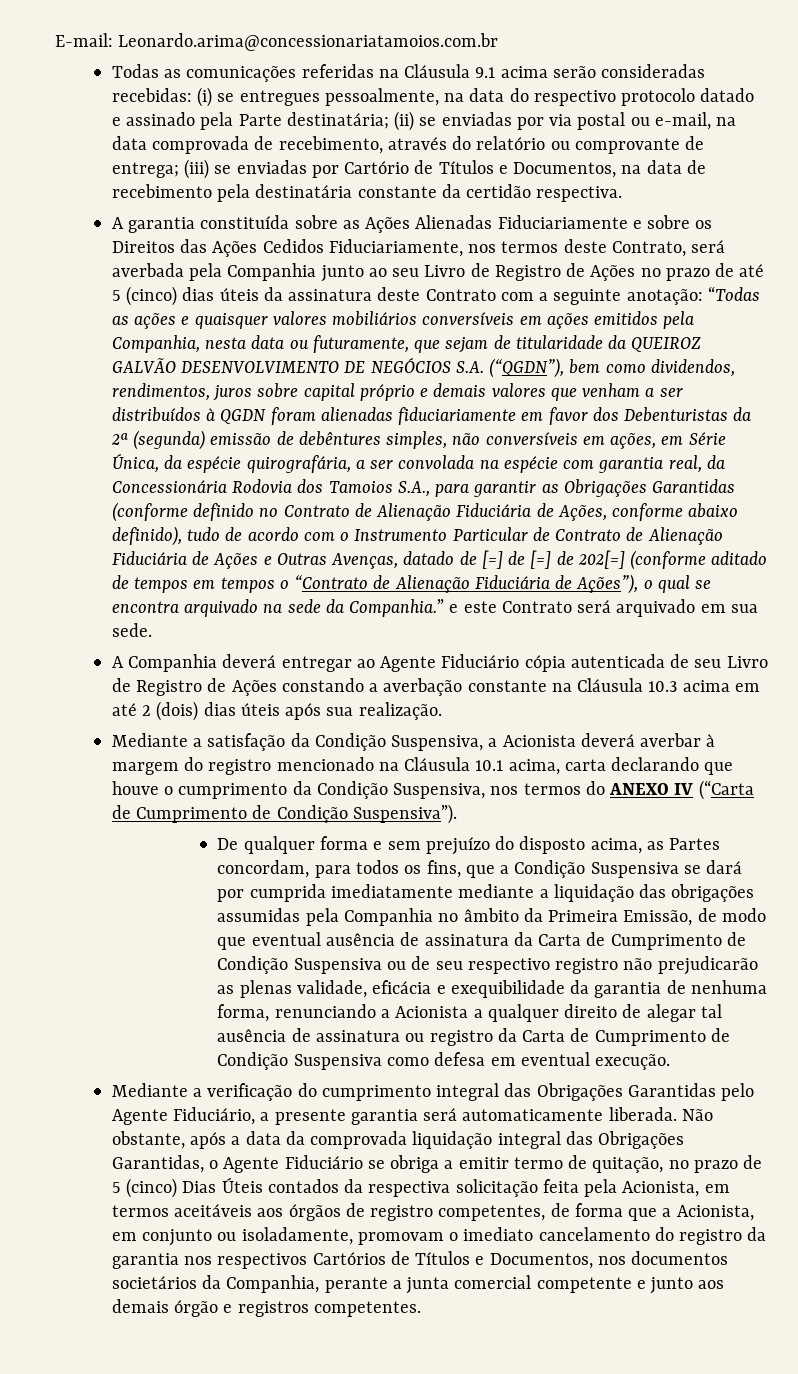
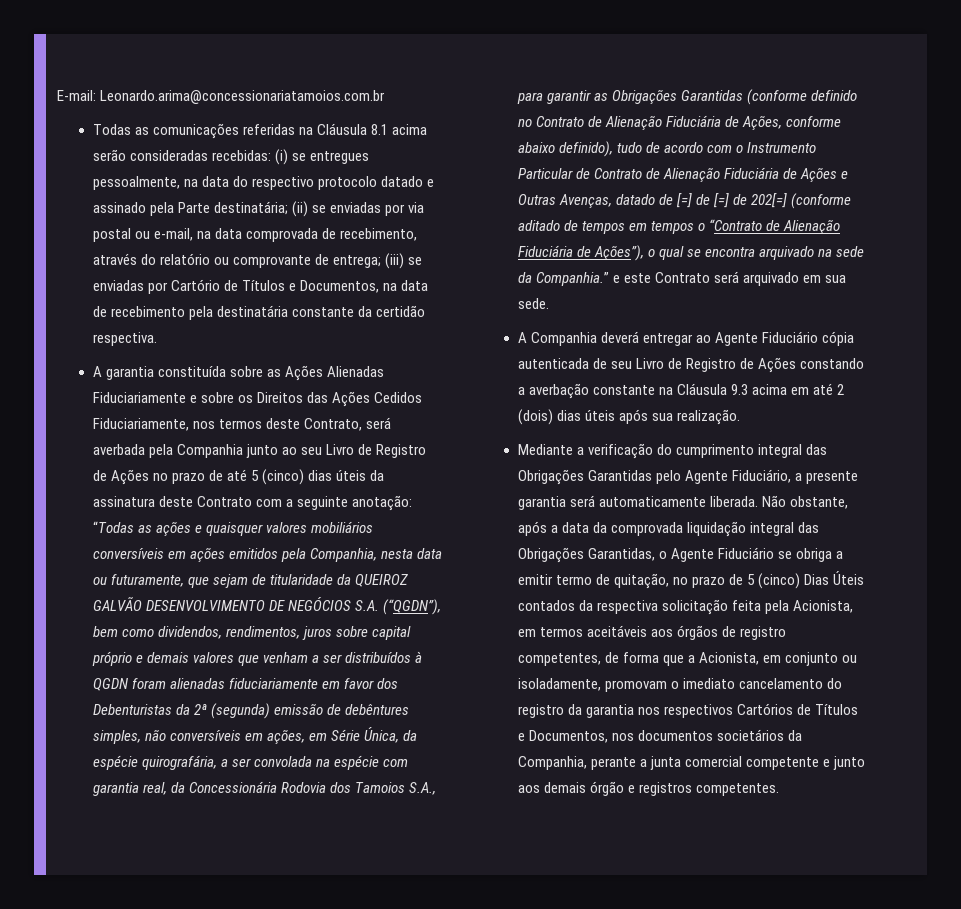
- Todas as comunicações referidas na Cláusula 9.1 acima serão consideradas recebidas:
+ Todas as comunicações referidas na Cláusula 8.1 acima serão consideradas recebidas:
- A Companhia deverá entregar ao Agente Fiduciário cópia autenticada de seu Livro de Registro de Ações constando a averbação constante na Cláusula 10.3 acima em até 2 (dois) dias úteis após sua realização.
+ A Companhia deverá entregar ao Agente Fiduciário cópia autenticada de seu Livro de Registro de Ações constando a averbação constante na Cláusula 9.3 acima em até 2 (dois) dias úteis após sua realização.
- Mediante a satisfação da Condição Suspensiva, a Acionista deverá averbar à margem do registro mencionado na Cláusula 10.1 acima, carta declarando que houve o cumprimento da Condição Suspensiva, nos termos do ANEXO IV (“Carta de Cumprimento de Condição Suspensiva”).
- De qualquer forma e sem prejuízo do disposto acima, as Partes concordam, para todos os fins, que a Condição Suspensiva se dará por cumprida imediatamente mediante a liquidação das obrigações assumidas pela Companhia no âmbito da Primeira Emissão, de modo que eventual ausência de assinatura da Carta de Cumprimento de Condição Suspensiva ou de seu respectivo registro não prejudicarão as plenas validade, eficácia e exequibilidade da garantia de nenhuma forma, renunciando a Acionista a qualquer direito de alegar tal ausência de assinatura ou registro da Carta de Cumprimento de Condição Suspensiva como defesa em eventual execução.

